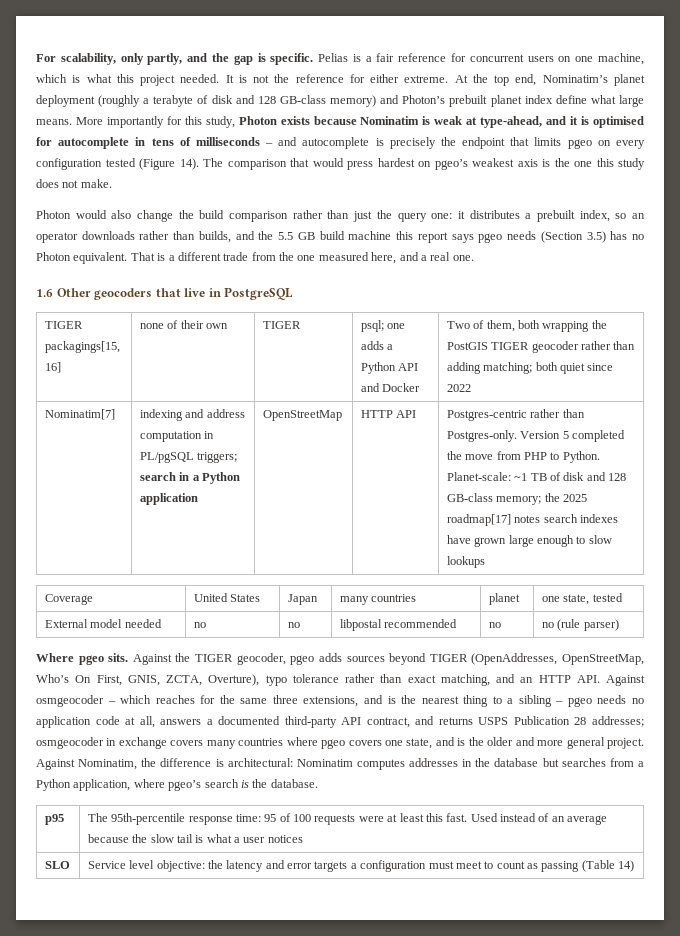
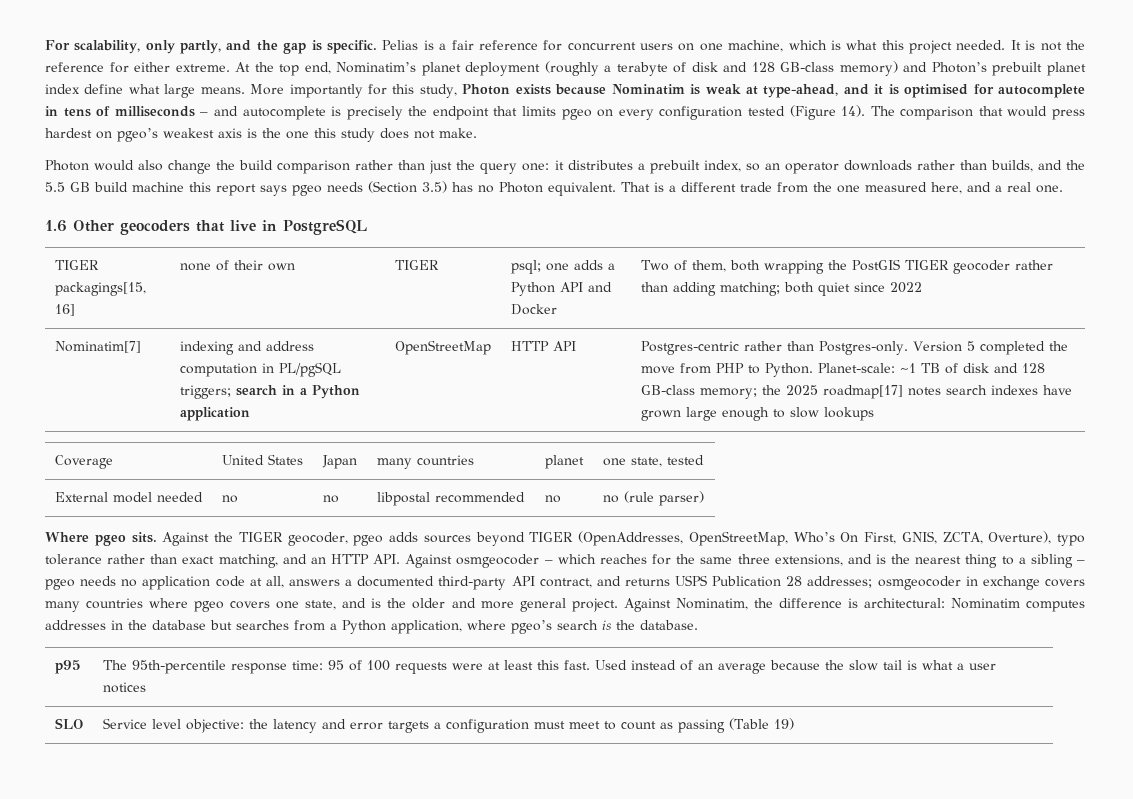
- SLO | Service level objective: the latency and error targets a configuration must meet to count as passing (Table 14)
+ SLO | Service level objective: the latency and error targets a configuration must meet to count as passing (Table 19)

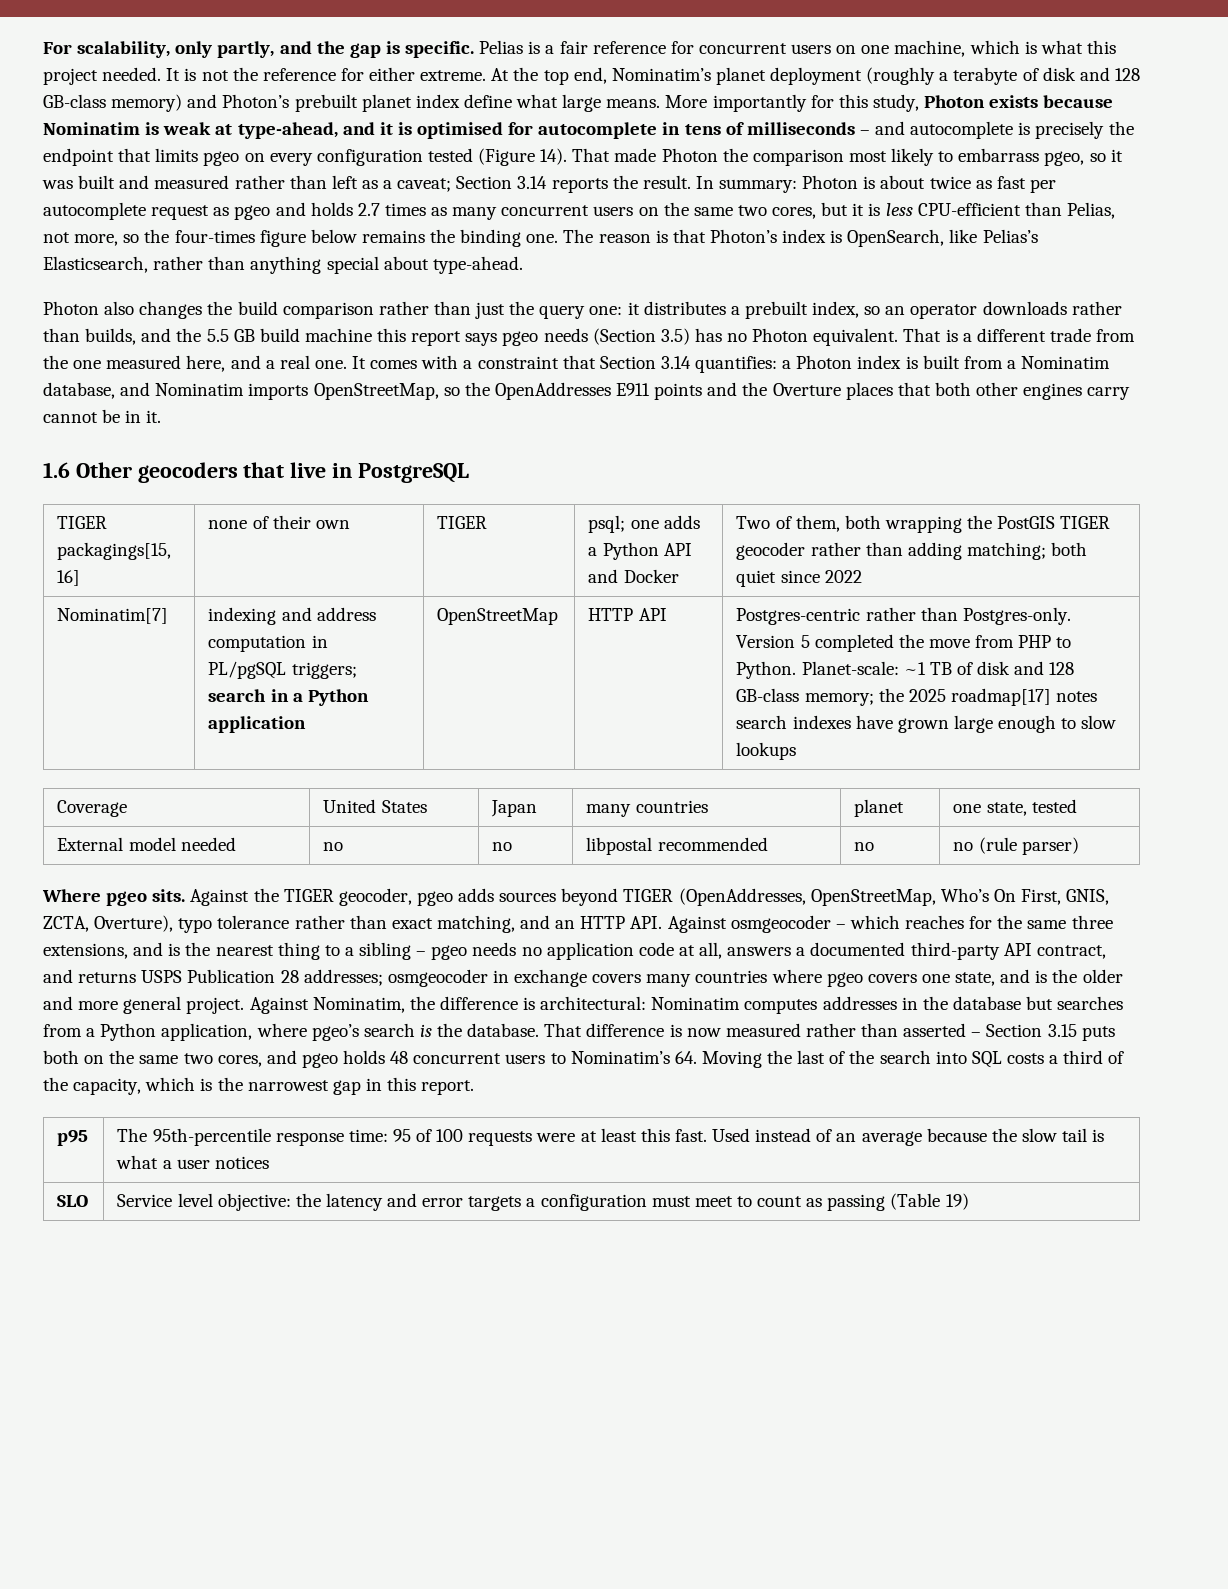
- The comparison that would press hardest on pgeo’s weakest axis is the one this study does not make.
- Photon would also change the build comparison rather than just the query one: it distributes a prebuilt index, so an operator downloads rather than builds, and the 5.5 GB build machine this report says pgeo needs (Section 3.5) has no Photon equivalent.
+ That made Photon the comparison most likely to embarrass pgeo, so it was built and measured rather than left as a caveat; Section 3.14 reports the result. In summary: Photon is about twice as fast per autocomplete request as pgeo and holds 2.7 times as many concurrent users on the same two cores, but it is less CPU-efficient than Pelias, not more, so the four-times figure below remains the binding one. The reason is that Photon’s index is OpenSearch, like Pelias’s Elasticsearch, rather than anything special about type-ahead.
+ Photon also changes the build comparison rather than just the query one: it distributes a prebuilt index, so an operator downloads rather than builds, and the 5.5 GB build machine this report says pgeo needs (Section 3.5) has no Photon equivalent.
+ It comes with a constraint that Section 3.14 quantifies: a Photon index is built from a Nominatim database, and Nominatim imports OpenStreetMap, so the OpenAddresses E911 points and the Overture places that both other engines carry cannot be in it.
+ That difference is now measured rather than asserted – Section 3.15 puts both on the same two cores, and pgeo holds 48 concurrent users to Nominatim’s 64. Moving the last of the search into SQL costs a third of the capacity, which is the narrowest gap in this report.

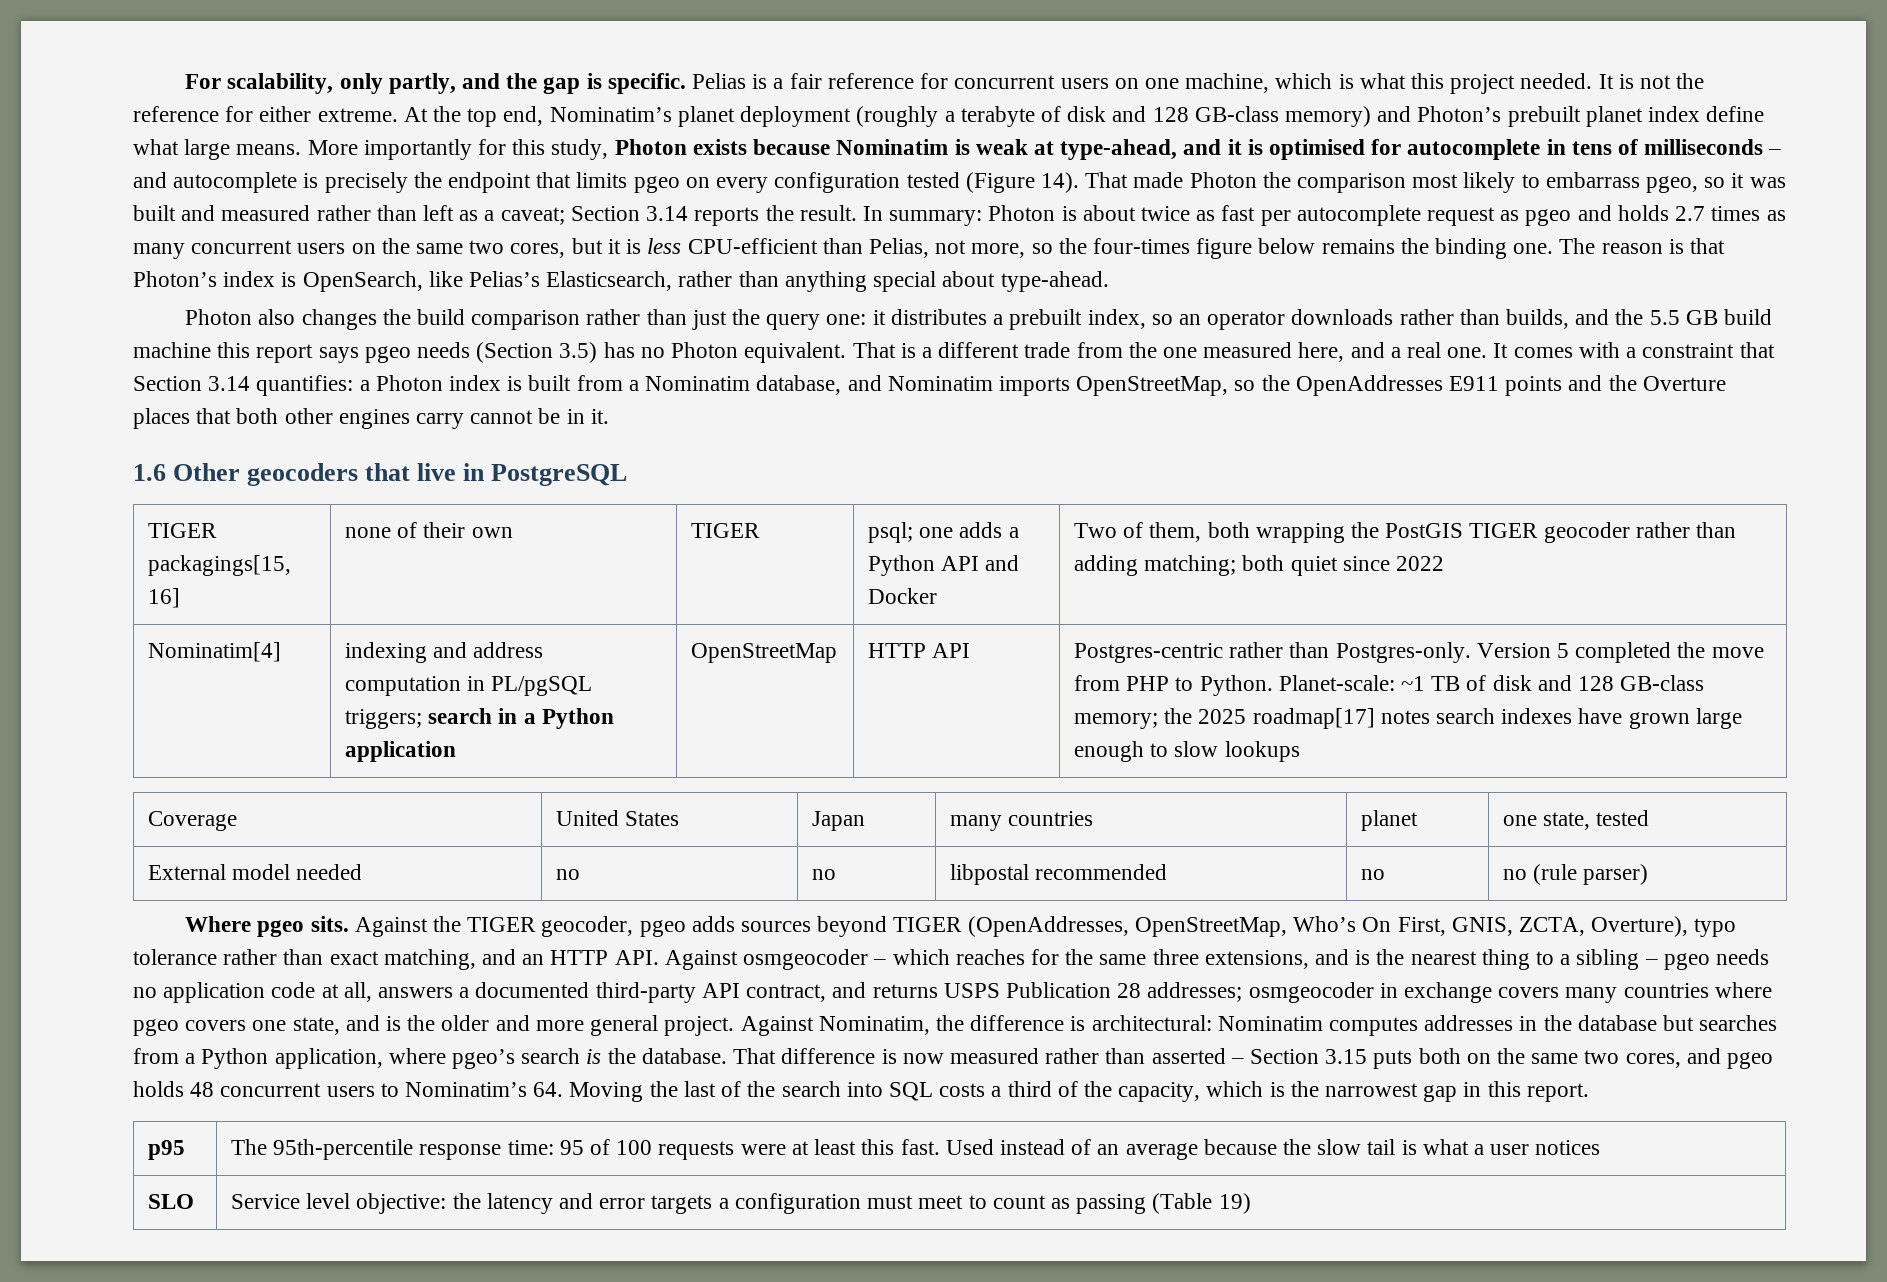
- Nominatim[7]
+ Nominatim[4]

